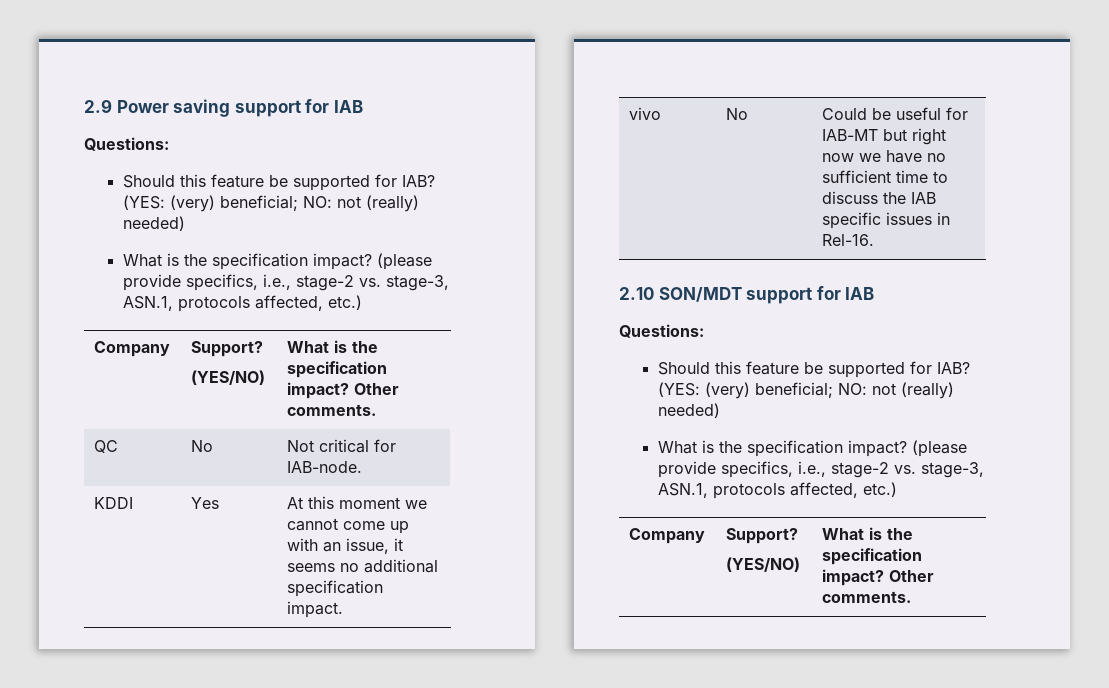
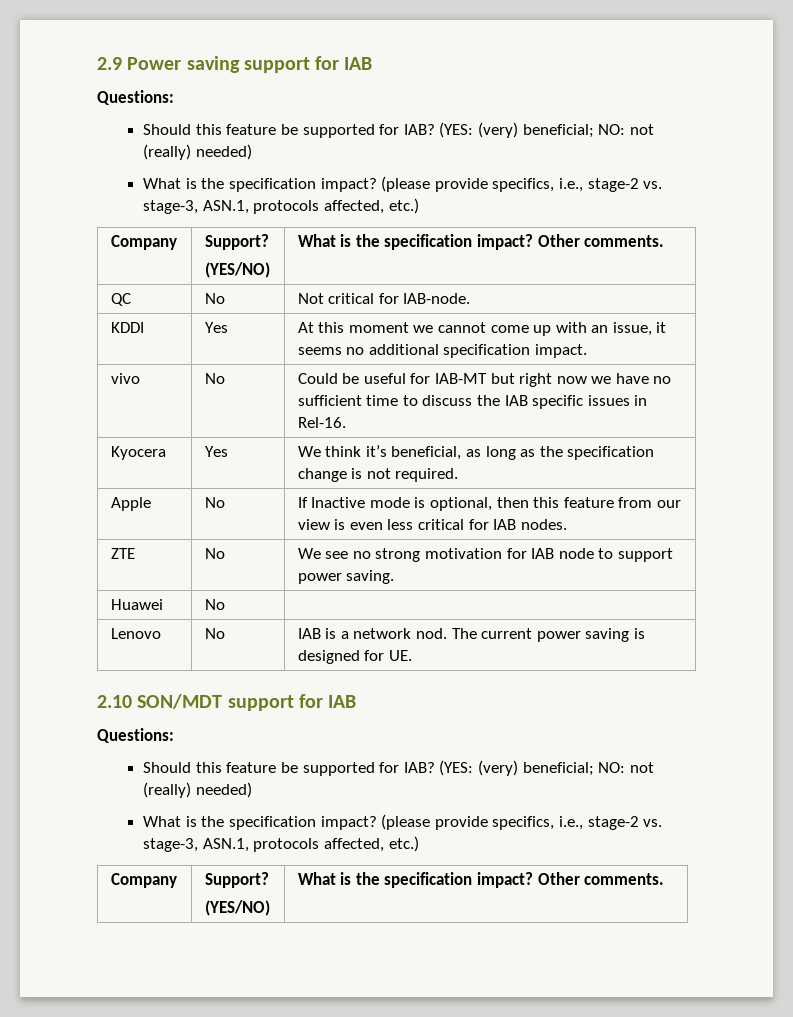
+ Kyocera | Yes | We think it’s beneficial, as long as the specification change is not required.
+ Apple | No | If Inactive mode is optional, then this feature from our view is even less critical for IAB nodes.
+ ZTE | No | We see no strong motivation for IAB node to support power saving.
+ Huawei | No |
+ Lenovo | No | IAB is a network nod. The current power saving is designed for UE.

